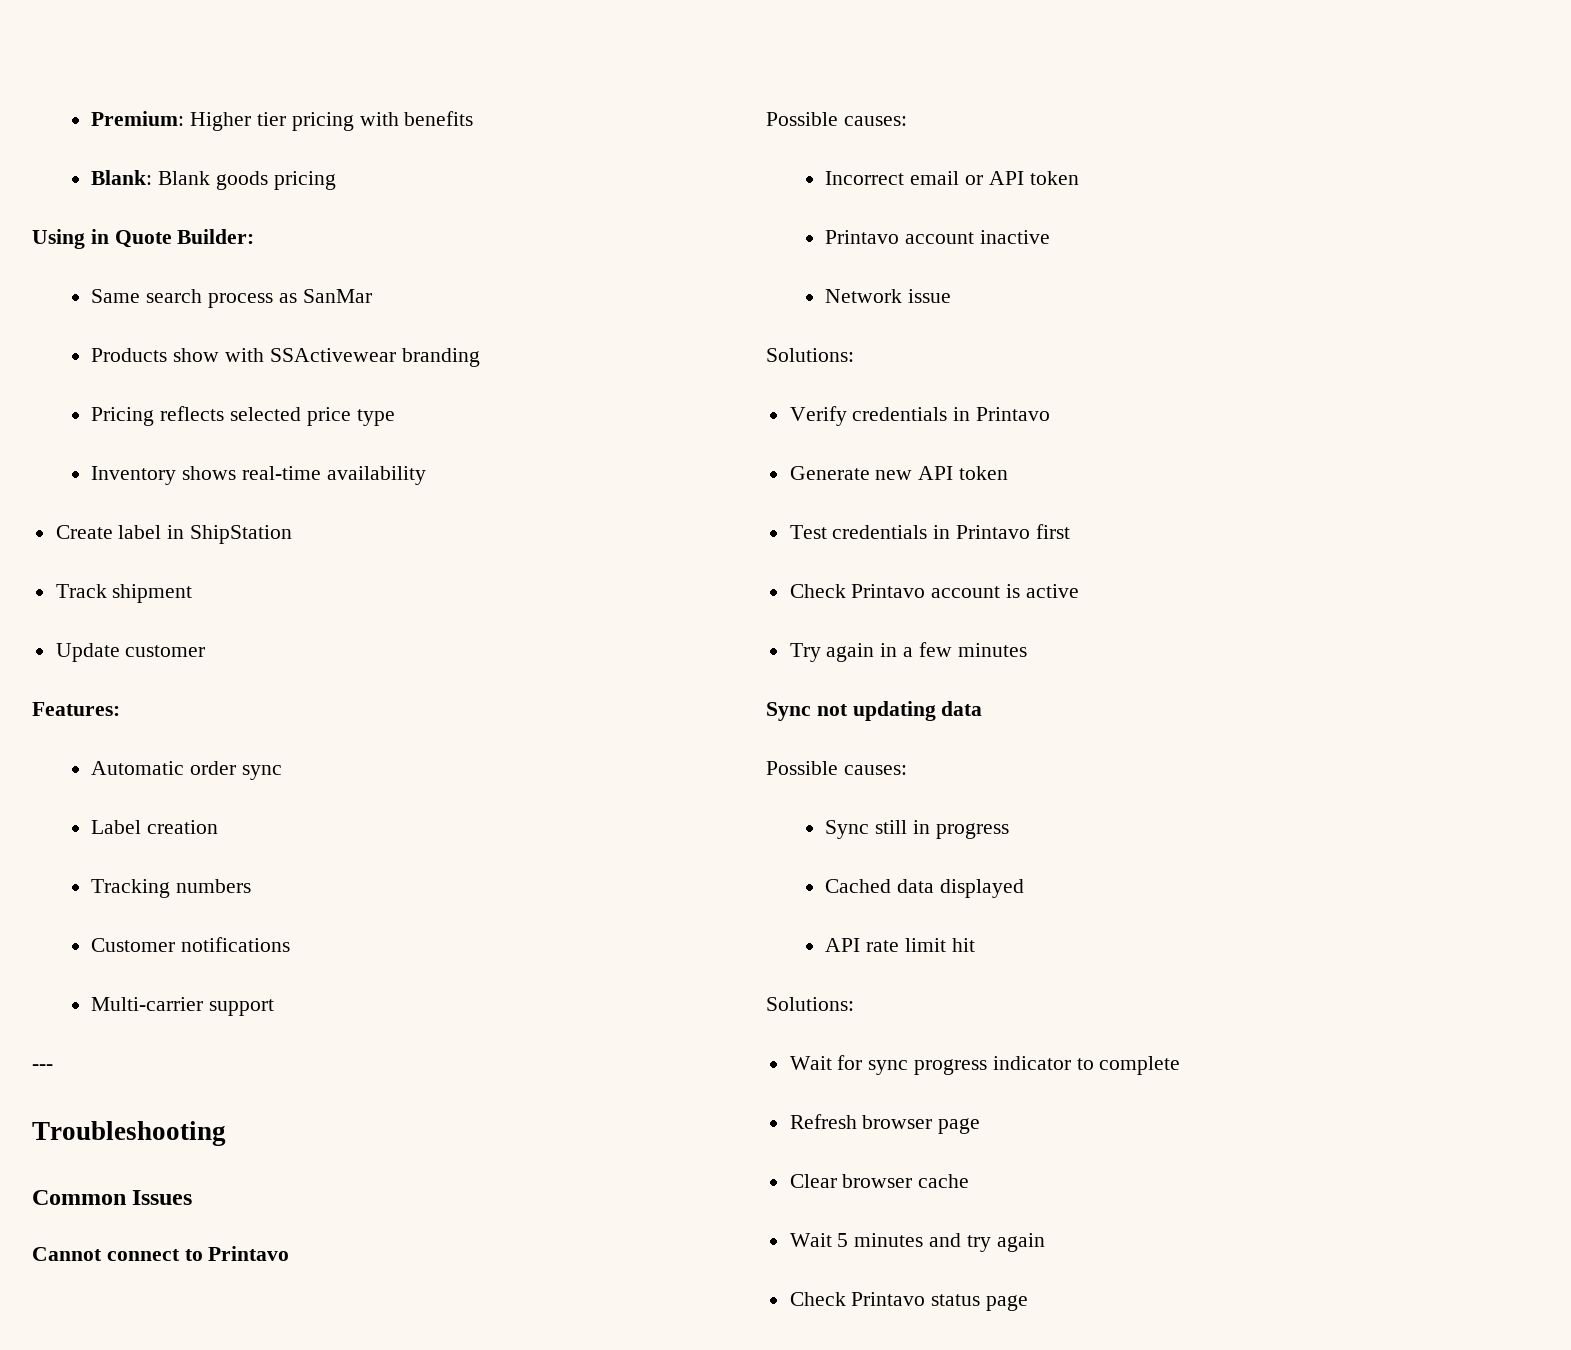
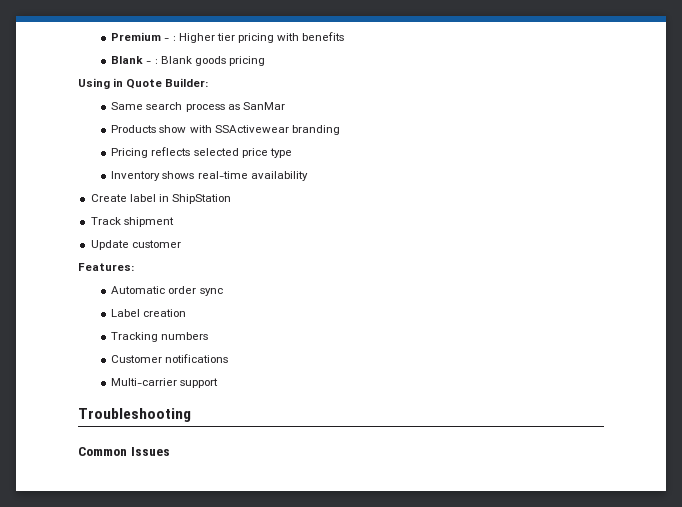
- Premium: Higher tier pricing with benefits
+ Premium - : Higher tier pricing with benefits
- Blank: Blank goods pricing
+ Blank - : Blank goods pricing
- ---
- Cannot connect to Printavo
- Possible causes:
- Incorrect email or API token
- Printavo account inactive
- Network issue
- Solutions:
- Verify credentials in Printavo
- Generate new API token
- Test credentials in Printavo first
- Check Printavo account is active
- Try again in a few minutes
- Sync not updating data
- Possible causes:
- Sync still in progress
- Cached data displayed
- API rate limit hit
- Solutions:
- Wait for sync progress indicator to complete
- Refresh browser page
- Clear browser cache
- Wait 5 minutes and try again
- Check Printavo status page

